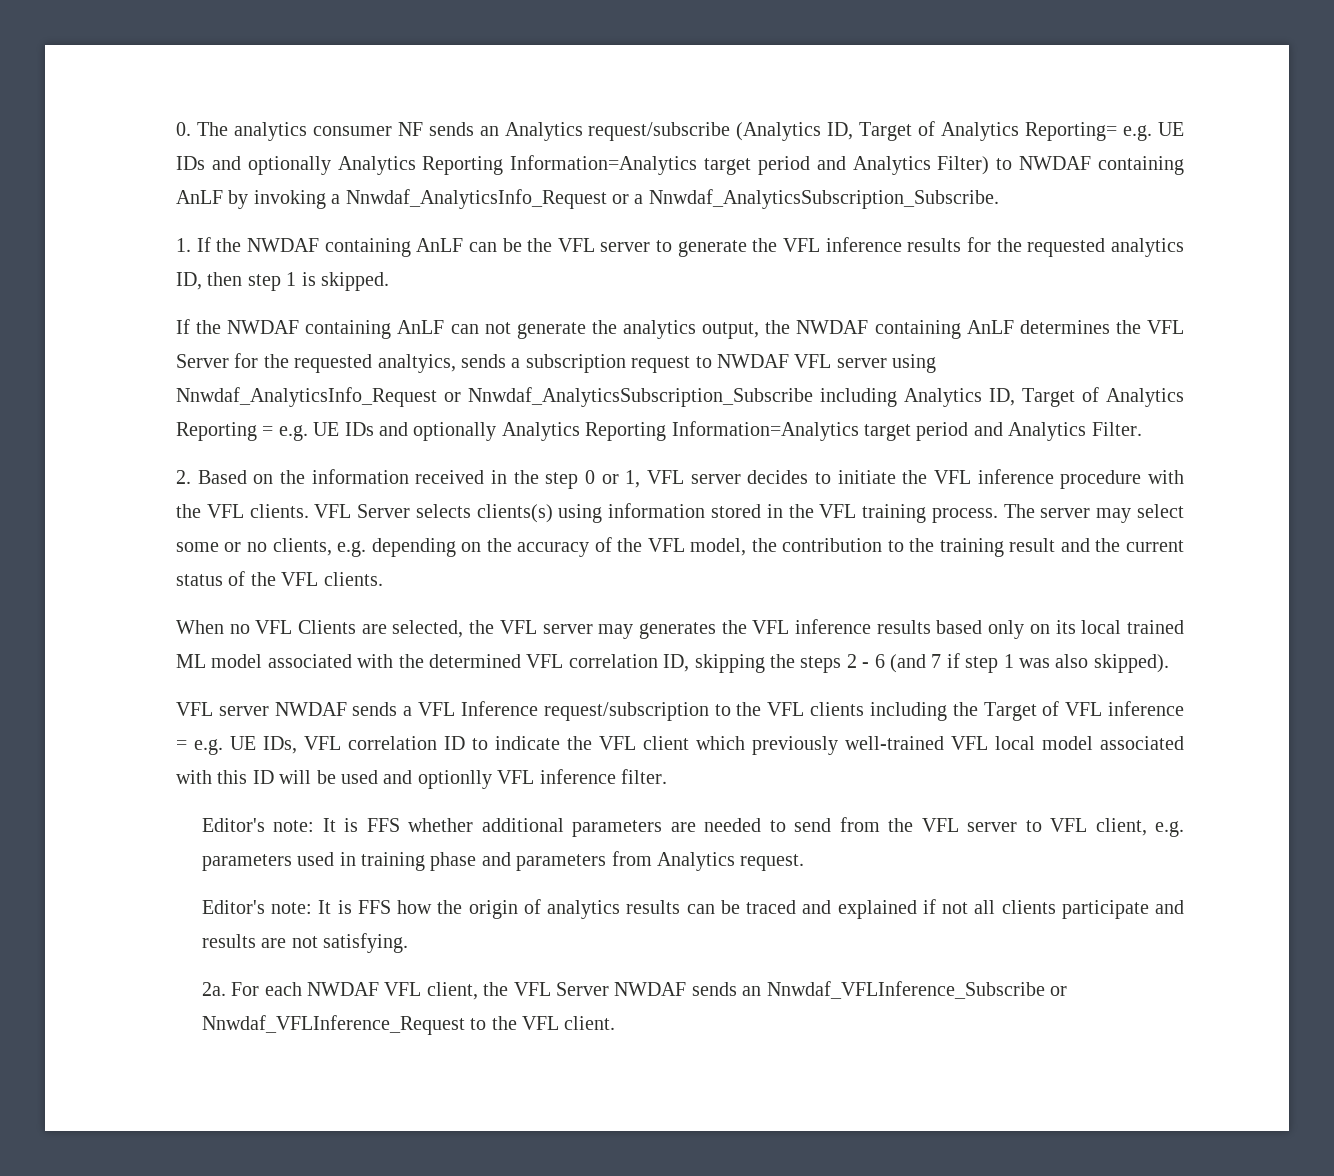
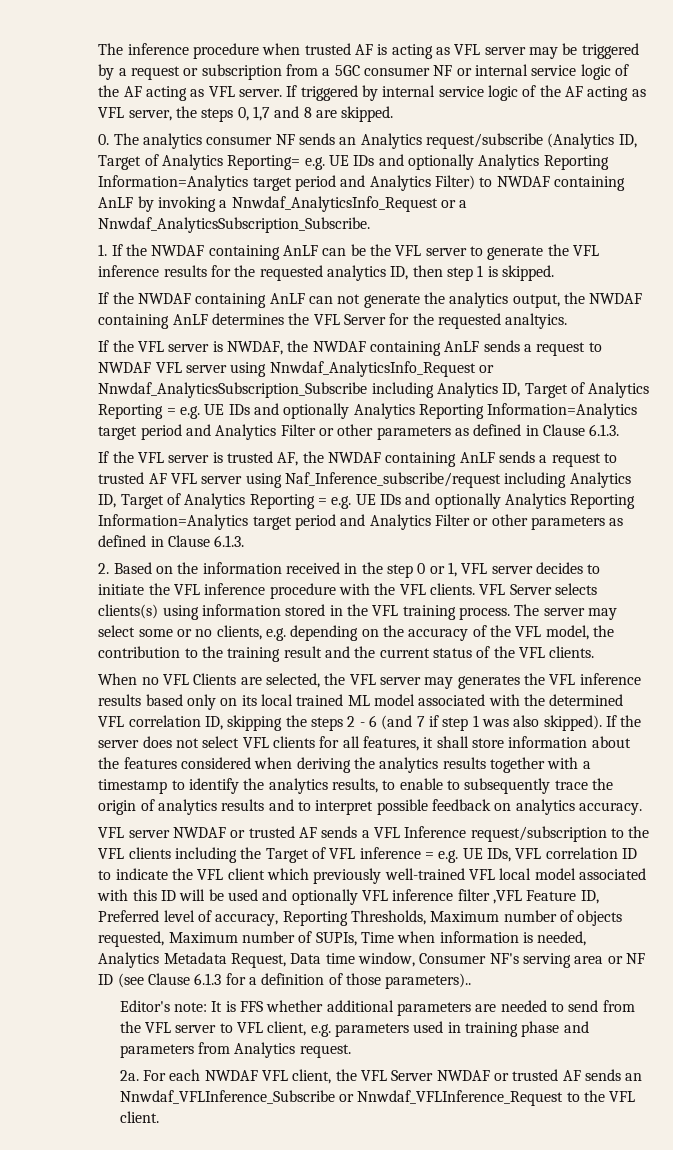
+ The inference procedure when trusted AF is acting as VFL server may be triggered by a request or subscription from a 5GC consumer NF or internal service logic of the AF acting as VFL server. If triggered by internal service logic of the AF acting as VFL server, the steps 0, 1,7 and 8 are skipped.
- If the NWDAF containing AnLF can not generate the analytics output, the NWDAF containing AnLF determines the VFL Server for the requested analtyics, sends a subscription request to NWDAF VFL server using Nnwdaf_AnalyticsInfo_Request or Nnwdaf_AnalyticsSubscription_Subscribe including Analytics ID, Target of Analytics Reporting = e.g. UE IDs and optionally Analytics Reporting Information=Analytics target period and Analytics Filter.
+ If the NWDAF containing AnLF can not generate the analytics output, the NWDAF containing AnLF determines the VFL Server for the requested analtyics.
+ If the VFL server is NWDAF, the NWDAF containing AnLF sends a request to NWDAF VFL server using Nnwdaf_AnalyticsInfo_Request or Nnwdaf_AnalyticsSubscription_Subscribe including Analytics ID, Target of Analytics Reporting = e.g. UE IDs and optionally Analytics Reporting Information=Analytics target period and Analytics Filter or other parameters as defined in Clause 6.1.3.
+ If the VFL server is trusted AF, the NWDAF containing AnLF sends a request to trusted AF VFL server using Naf_Inference_subscribe/request including Analytics ID, Target of Analytics Reporting = e.g. UE IDs and optionally Analytics Reporting Information=Analytics target period and Analytics Filter or other parameters as defined in Clause 6.1.3.
+ If the server does not select VFL clients for all features, it shall store information about the features considered when deriving the analytics results together with a timestamp to identify the analytics results, to enable to subsequently trace the origin of analytics results and to interpret possible feedback on analytics accuracy.
- VFL server NWDAF sends a VFL Inference request/subscription to the VFL clients including the Target of VFL inference = e.g. UE IDs, VFL correlation ID to indicate the VFL client which previously well-trained VFL local model associated with this ID will be used and optionlly VFL inference filter.
+ VFL server NWDAF or trusted AF sends a VFL Inference request/subscription to the VFL clients including the Target of VFL inference = e.g. UE IDs, VFL correlation ID to indicate the VFL client which previously well-trained VFL local model associated with this ID will be used and optionally VFL inference filter ,VFL Feature ID, Preferred level of accuracy, Reporting Thresholds, Maximum number of objects requested, Maximum number of SUPIs, Time when information is needed, Analytics Metadata Request, Data time window, Consumer NF's serving area or NF ID (see Clause 6.1.3 for a definition of those parameters)..
- Editor's note: It is FFS how the origin of analytics results can be traced and explained if not all clients participate and results are not satisfying.
- For each NWDAF VFL client, the VFL Server NWDAF sends an Nnwdaf_VFLInference_Subscribe or Nnwdaf_VFLInference_Request to the VFL client.
+ For each NWDAF VFL client, the VFL Server NWDAF or trusted AF sends an Nnwdaf_VFLInference_Subscribe or Nnwdaf_VFLInference_Request to the VFL client.

